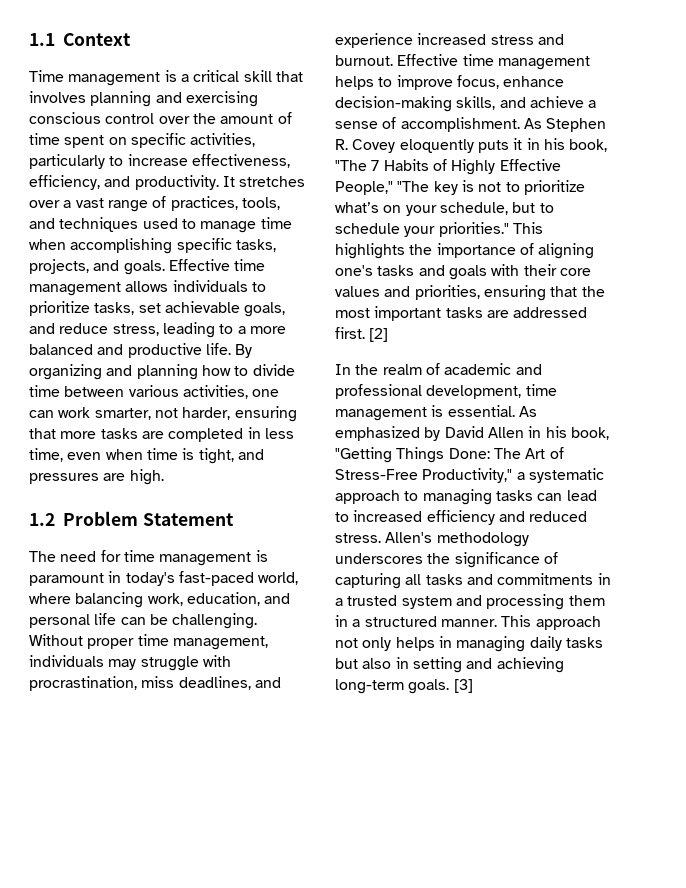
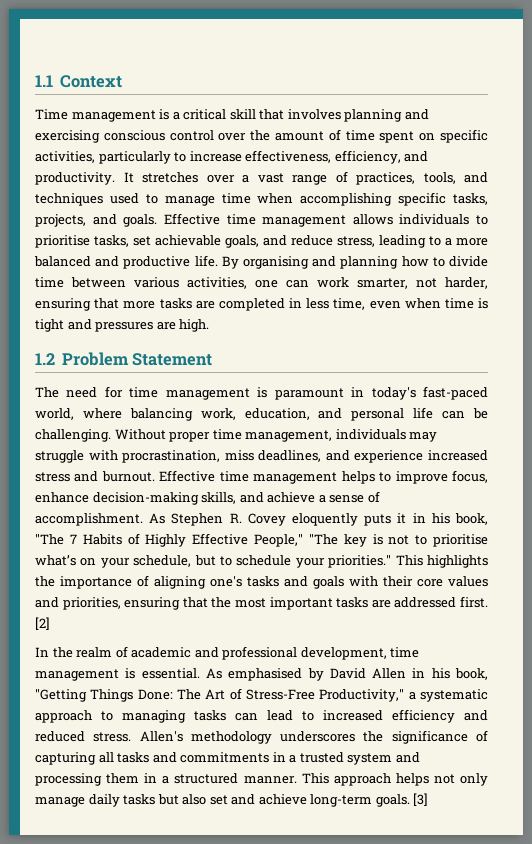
- Effective time management allows individuals to prioritize tasks, set achievable goals, and reduce stress, leading to a more balanced and productive life.
+ Effective time management allows individuals to prioritise tasks, set achievable goals, and reduce stress, leading to a more balanced and productive life.
- By organizing and planning how to divide time between various activities, one can work smarter, not harder, ensuring that more tasks are completed in less time, even when time is tight, and pressures are high.
+ By organising and planning how to divide time between various activities, one can work smarter, not harder, ensuring that more tasks are completed in less time, even when time is tight and pressures are high.
- As Stephen R. Covey eloquently puts it in his book, "The 7 Habits of Highly Effective People," "The key is not to prioritize what’s on your schedule, but to schedule your priorities."
+ As Stephen R. Covey eloquently puts it in his book, "The 7 Habits of Highly Effective People," "The key is not to prioritise what’s on your schedule, but to schedule your priorities."
- As emphasized by David Allen in his book, "Getting Things Done: The Art of Stress-Free Productivity," a systematic approach to managing tasks can lead to increased efficiency and reduced stress.
+ As emphasised by David Allen in his book, "Getting Things Done: The Art of Stress-Free Productivity," a systematic approach to managing tasks can lead to increased efficiency and reduced stress.
- This approach not only helps in managing daily tasks but also in setting and achieving long-term goals.
+ This approach helps not only manage daily tasks but also set and achieve long-term goals.

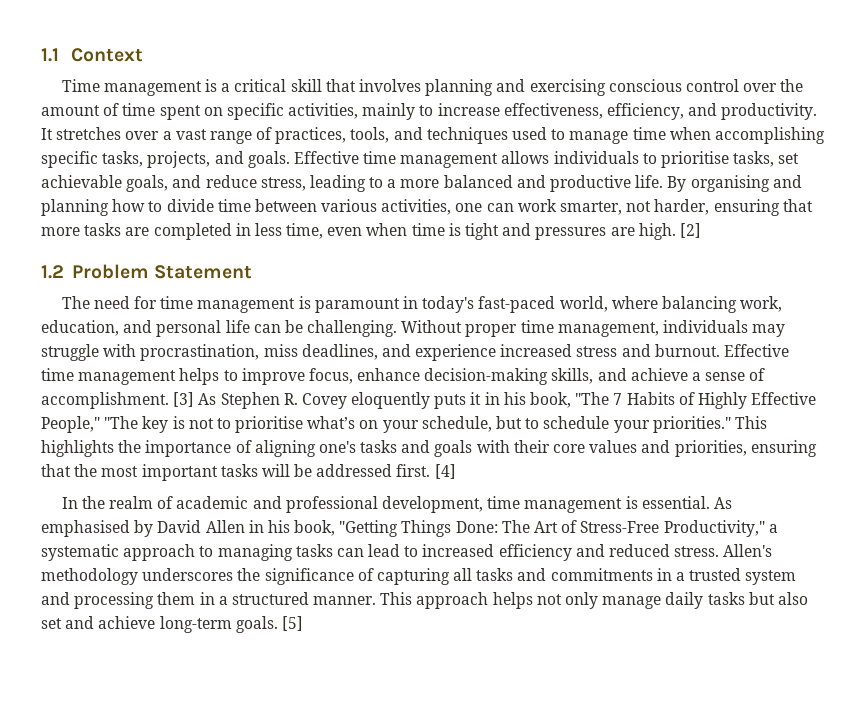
- Time management is a critical skill that involves planning and exercising conscious control over the amount of time spent on specific activities, particularly to increase effectiveness, efficiency, and productivity.
+ Time management is a critical skill that involves planning and exercising conscious control over the amount of time spent on specific activities, mainly to increase effectiveness, efficiency, and productivity.
+ [2]
- As Stephen R. Covey eloquently puts it in his book, "The 7 Habits of Highly Effective People," "The key is not to prioritise what’s on your schedule, but to schedule your priorities."
+ [3] As Stephen R. Covey eloquently puts it in his book, "The 7 Habits of Highly Effective People," "The key is not to prioritise what’s on your schedule, but to schedule your priorities."
- This highlights the importance of aligning one's tasks and goals with their core values and priorities, ensuring that the most important tasks are addressed first.
+ This highlights the importance of aligning one's tasks and goals with their core values and priorities, ensuring that the most important tasks will be addressed first.
- [2]
+ [4]
- [3]
+ [5]

